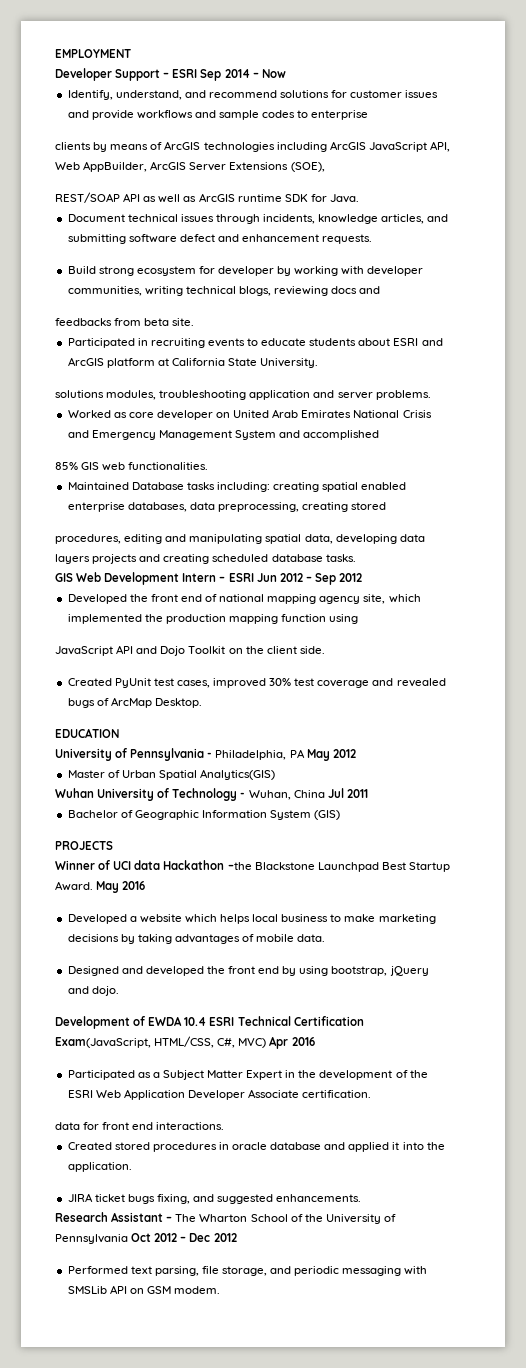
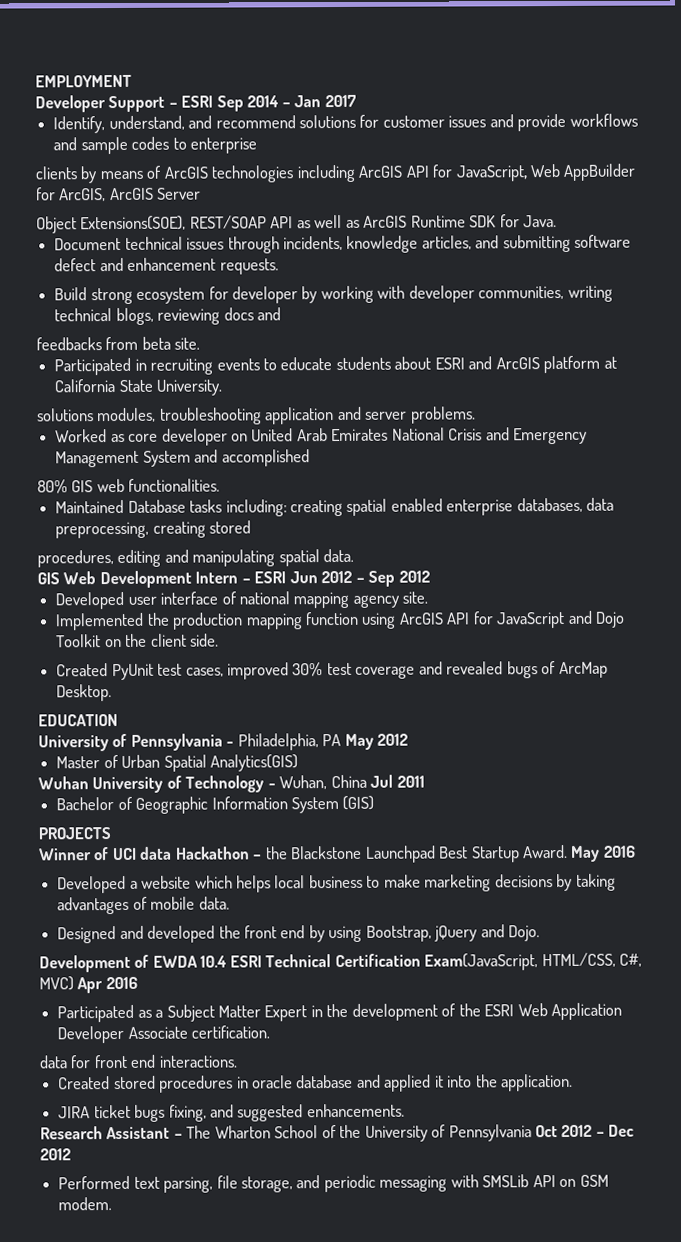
- Developer Support – ESRI Sep 2014 – Now
+ Developer Support – ESRI Sep 2014 – Jan 2017
- clients by means of ArcGIS technologies including ArcGIS JavaScript API, Web AppBuilder, ArcGIS Server Extensions (SOE),
- REST/SOAP API as well as ArcGIS runtime SDK for Java.
+ clients by means of ArcGIS technologies including ArcGIS API for JavaScript, Web AppBuilder for ArcGIS, ArcGIS Server
+ Object Extensions(SOE), REST/SOAP API as well as ArcGIS Runtime SDK for Java.
- 85% GIS web functionalities.
+ 80% GIS web functionalities.
- procedures, editing and manipulating spatial data, developing data layers projects and creating scheduled database tasks.
+ procedures, editing and manipulating spatial data.
- Developed the front end of national mapping agency site, which implemented the production mapping function using
- JavaScript API and Dojo Toolkit on the client side.
+ Developed user interface of national mapping agency site.
+ Implemented the production mapping function using ArcGIS API for JavaScript and Dojo Toolkit on the client side.
- Winner of UCI data Hackathon –the Blackstone Launchpad Best Startup Award.
+ Winner of UCI data Hackathon – the Blackstone Launchpad Best Startup Award.
- Designed and developed the front end by using bootstrap, jQuery and dojo.
+ Designed and developed the front end by using Bootstrap, jQuery and Dojo.

